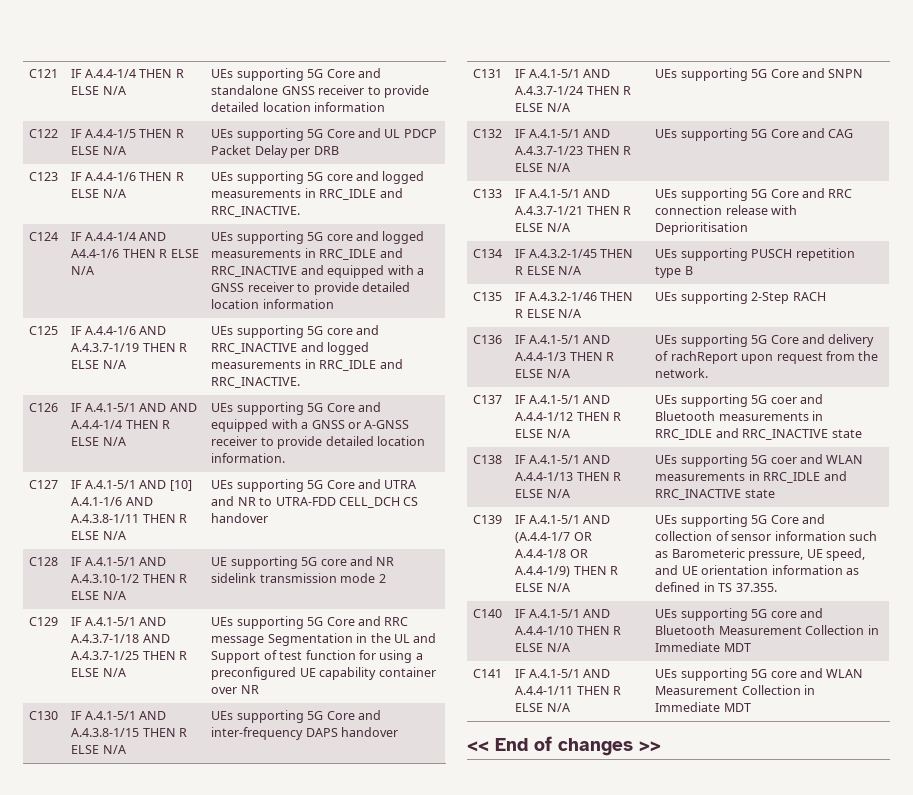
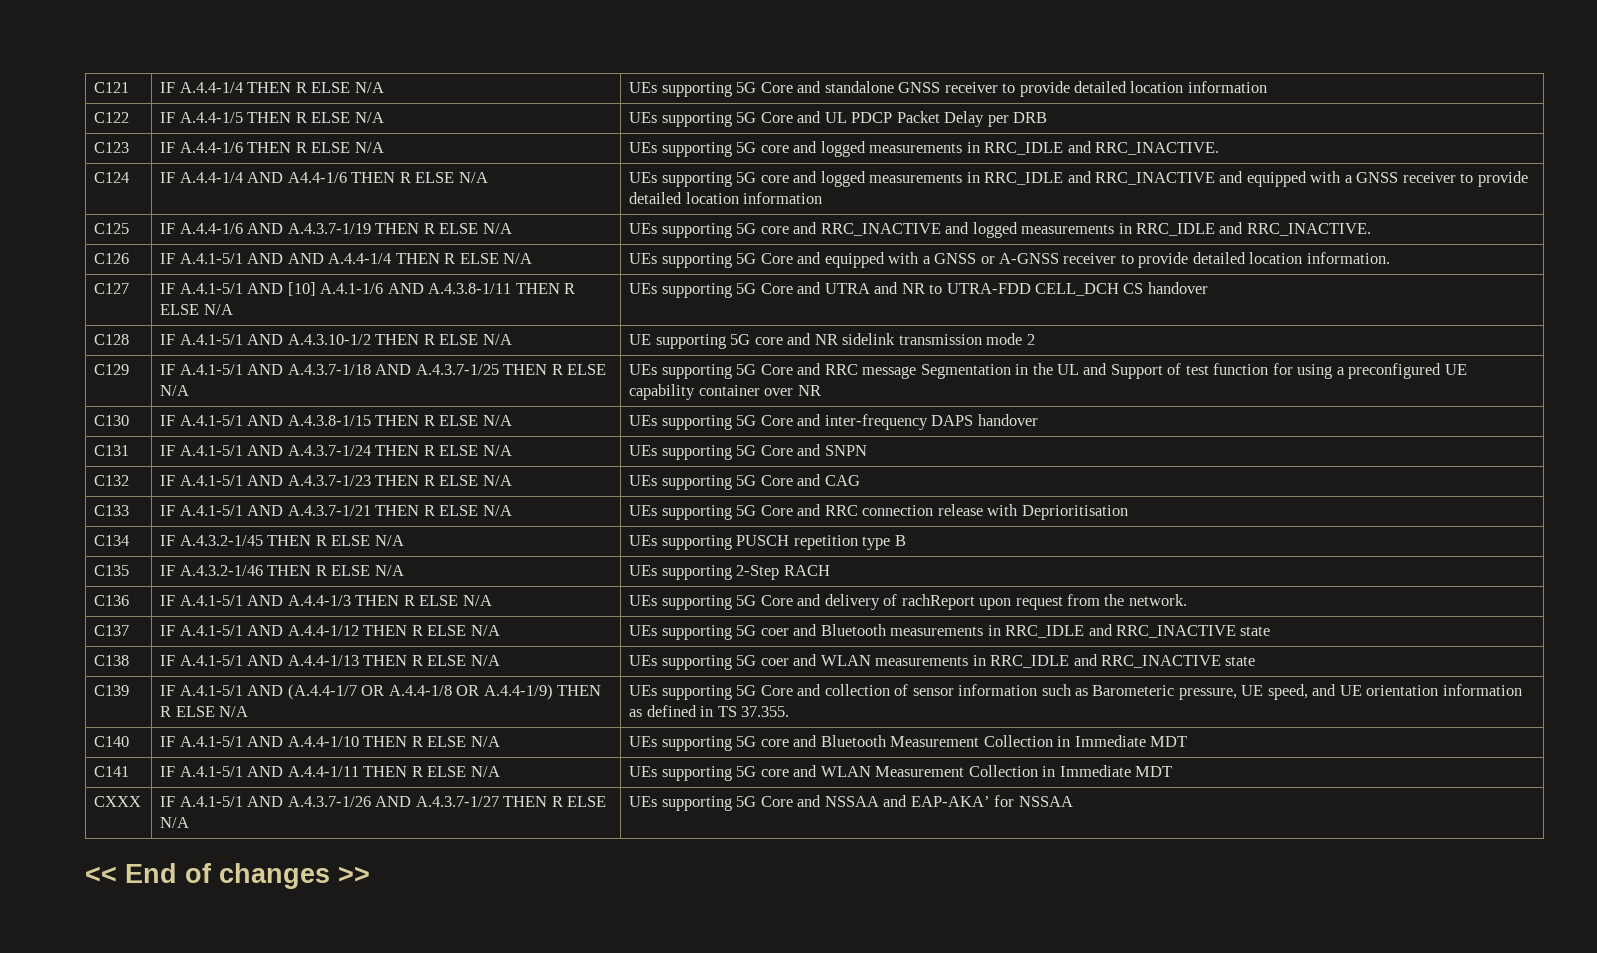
+ CXXX | IF A.4.1-5/1 AND A.4.3.7-1/26 AND A.4.3.7-1/27 THEN R ELSE N/A | UEs supporting 5G Core and NSSAA and EAP-AKA’ for NSSAA

